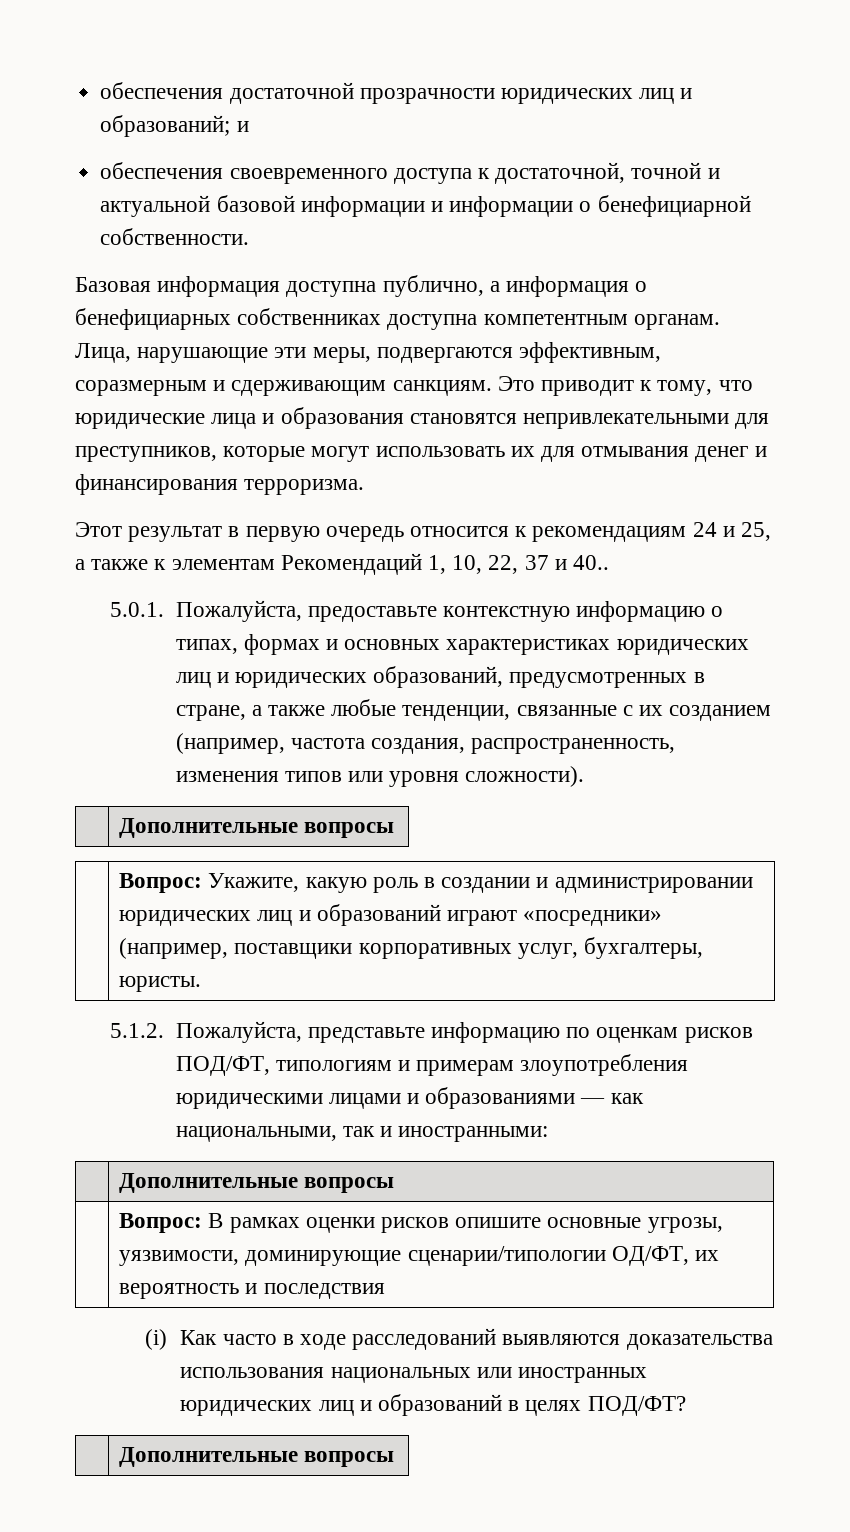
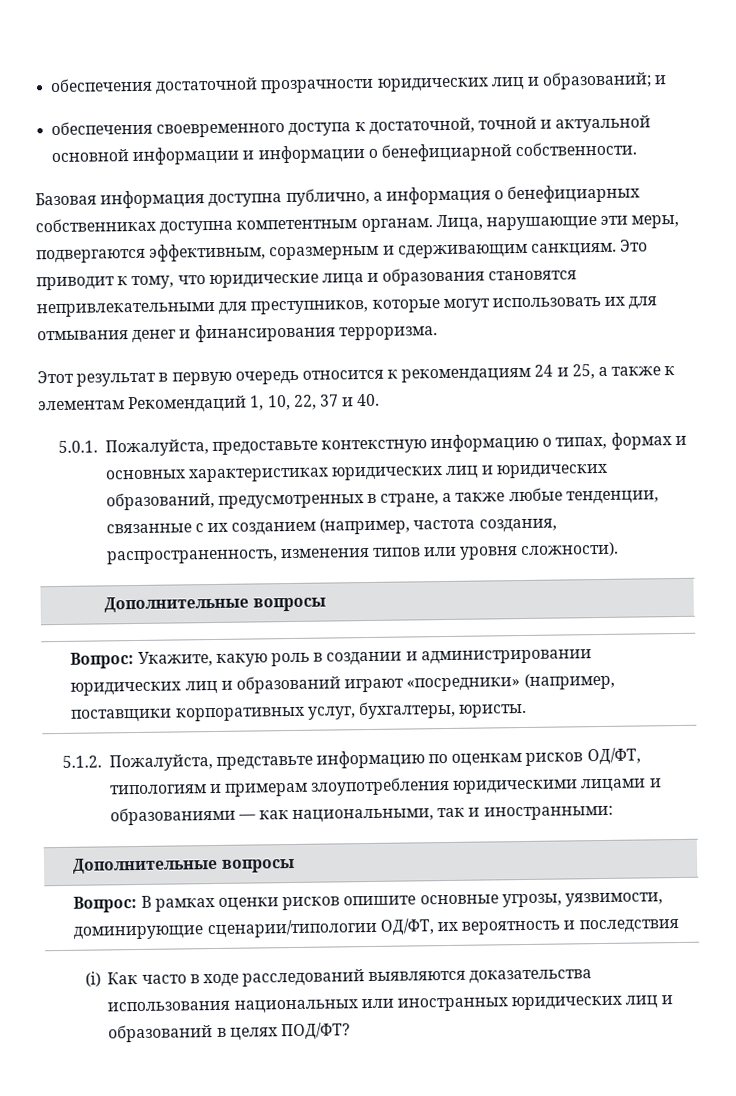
- обеспечения своевременного доступа к достаточной, точной и актуальной базовой информации и информации о бенефициарной собственности.
+ обеспечения своевременного доступа к достаточной, точной и актуальной основной информации и информации о бенефициарной собственности.
- Этот результат в первую очередь относится к рекомендациям 24 и 25, а также к элементам Рекомендаций 1, 10, 22, 37 и 40..
+ Этот результат в первую очередь относится к рекомендациям 24 и 25, а также к элементам Рекомендаций 1, 10, 22, 37 и 40.
- 5.1.2. Пожалуйста, представьте информацию по оценкам рисков ПОД/ФТ, типологиям и примерам злоупотребления юридическими лицами и образованиями — как национальными, так и иностранными:
+ 5.1.2. Пожалуйста, представьте информацию по оценкам рисков ОД/ФТ, типологиям и примерам злоупотребления юридическими лицами и образованиями — как национальными, так и иностранными:
  (i) Как часто в ходе расследований выявляются доказательства использования национальных или иностранных юридических лиц и образований в целях ПОД/ФТ?
- | Дополнительные вопросы

